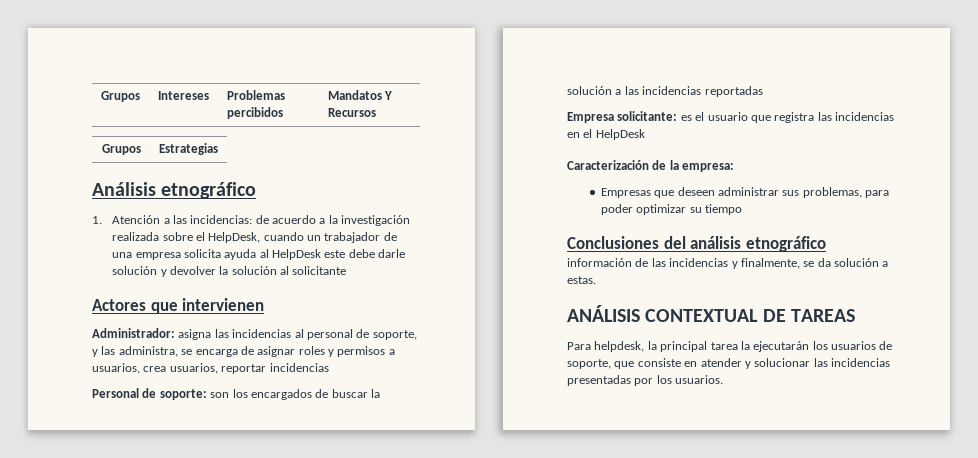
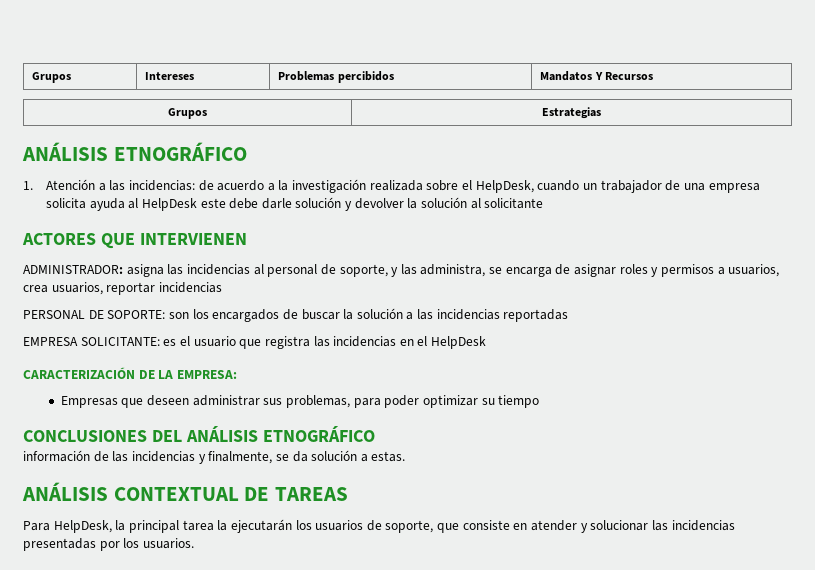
  Grupos | Estrategias
- Análisis etnográfico
+ ANÁLISIS ETNOGRÁFICO
- Actores que intervienen
- Administrador: asigna las incidencias al personal de soporte, y las administra, se encarga de asignar roles y permisos a usuarios, crea usuarios, reportar incidencias
+ ACTORES QUE INTERVIENEN
+ ADMINISTRADOR: asigna las incidencias al personal de soporte, y las administra, se encarga de asignar roles y permisos a usuarios, crea usuarios, reportar incidencias
- Personal de soporte: son los encargados de buscar la solución a las incidencias reportadas
+ PERSONAL DE SOPORTE: son los encargados de buscar la solución a las incidencias reportadas
- Empresa solicitante: es el usuario que registra las incidencias en el HelpDesk
+ EMPRESA SOLICITANTE: es el usuario que registra las incidencias en el HelpDesk
- Caracterización de la empresa:
+ CARACTERIZACIÓN DE LA EMPRESA:
- Conclusiones del análisis etnográfico
+ CONCLUSIONES DEL ANÁLISIS ETNOGRÁFICO
- Para helpdesk, la principal tarea la ejecutarán los usuarios de soporte, que consiste en atender y solucionar las incidencias presentadas por los usuarios.
+ Para HelpDesk, la principal tarea la ejecutarán los usuarios de soporte, que consiste en atender y solucionar las incidencias presentadas por los usuarios.

